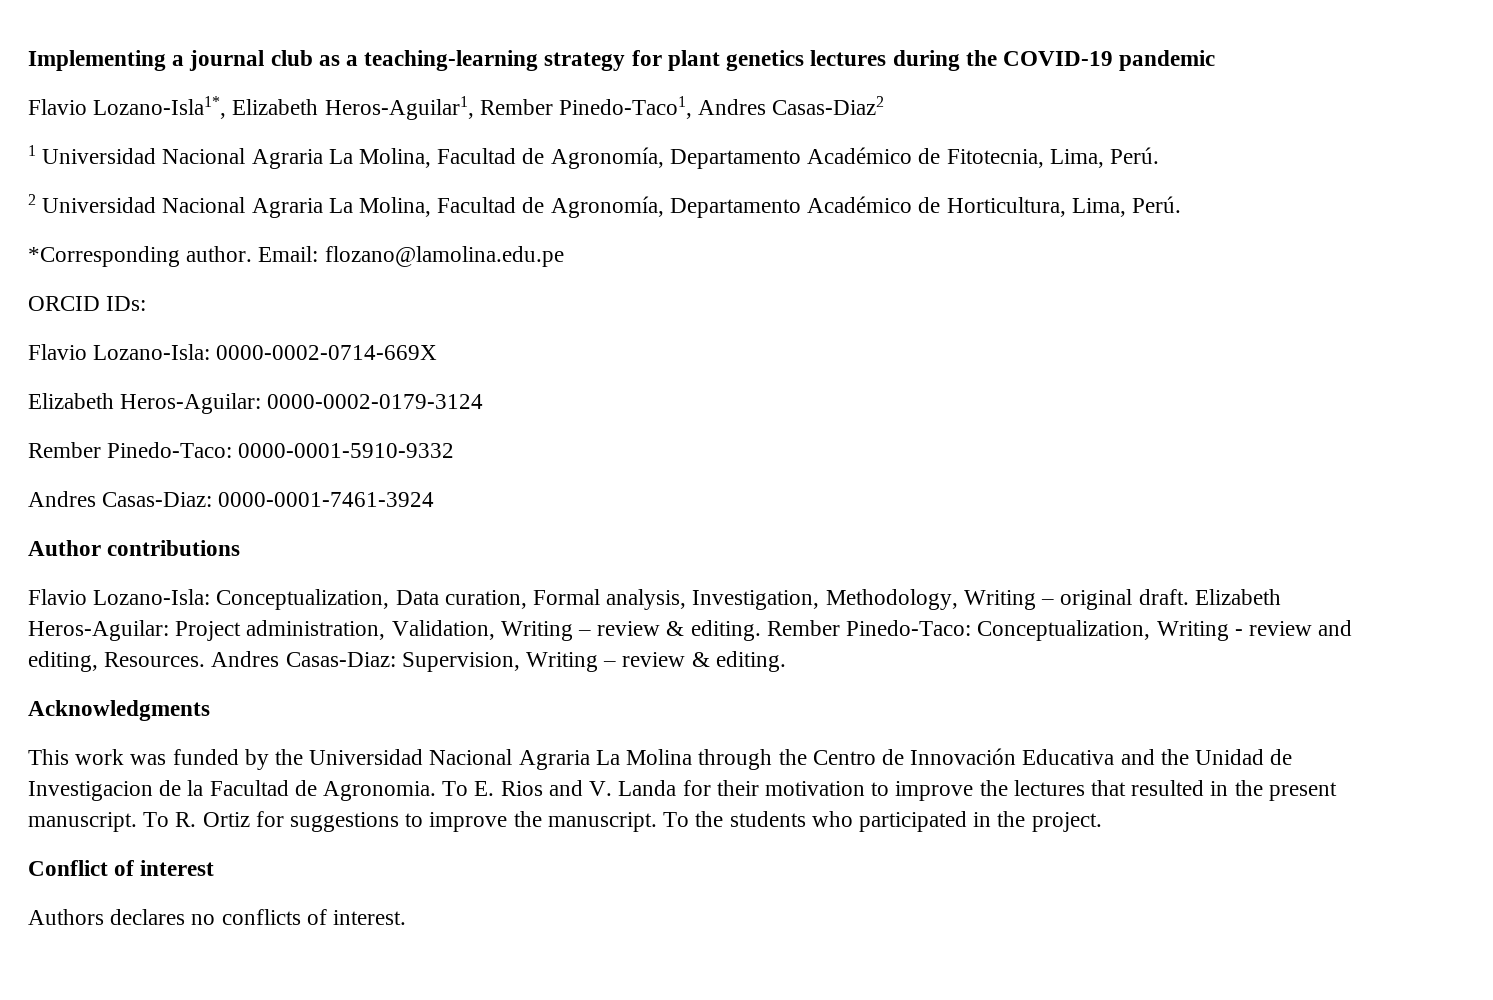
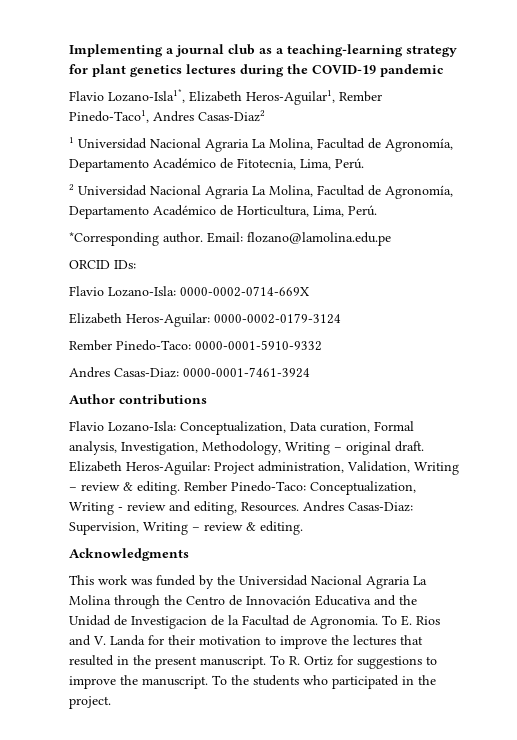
- Conflict of interest
- Authors declares no conflicts of interest.

